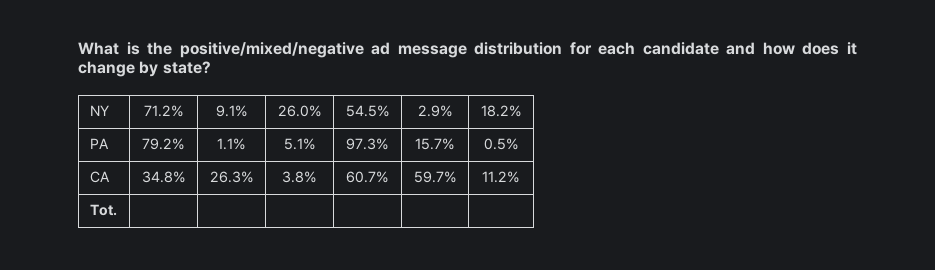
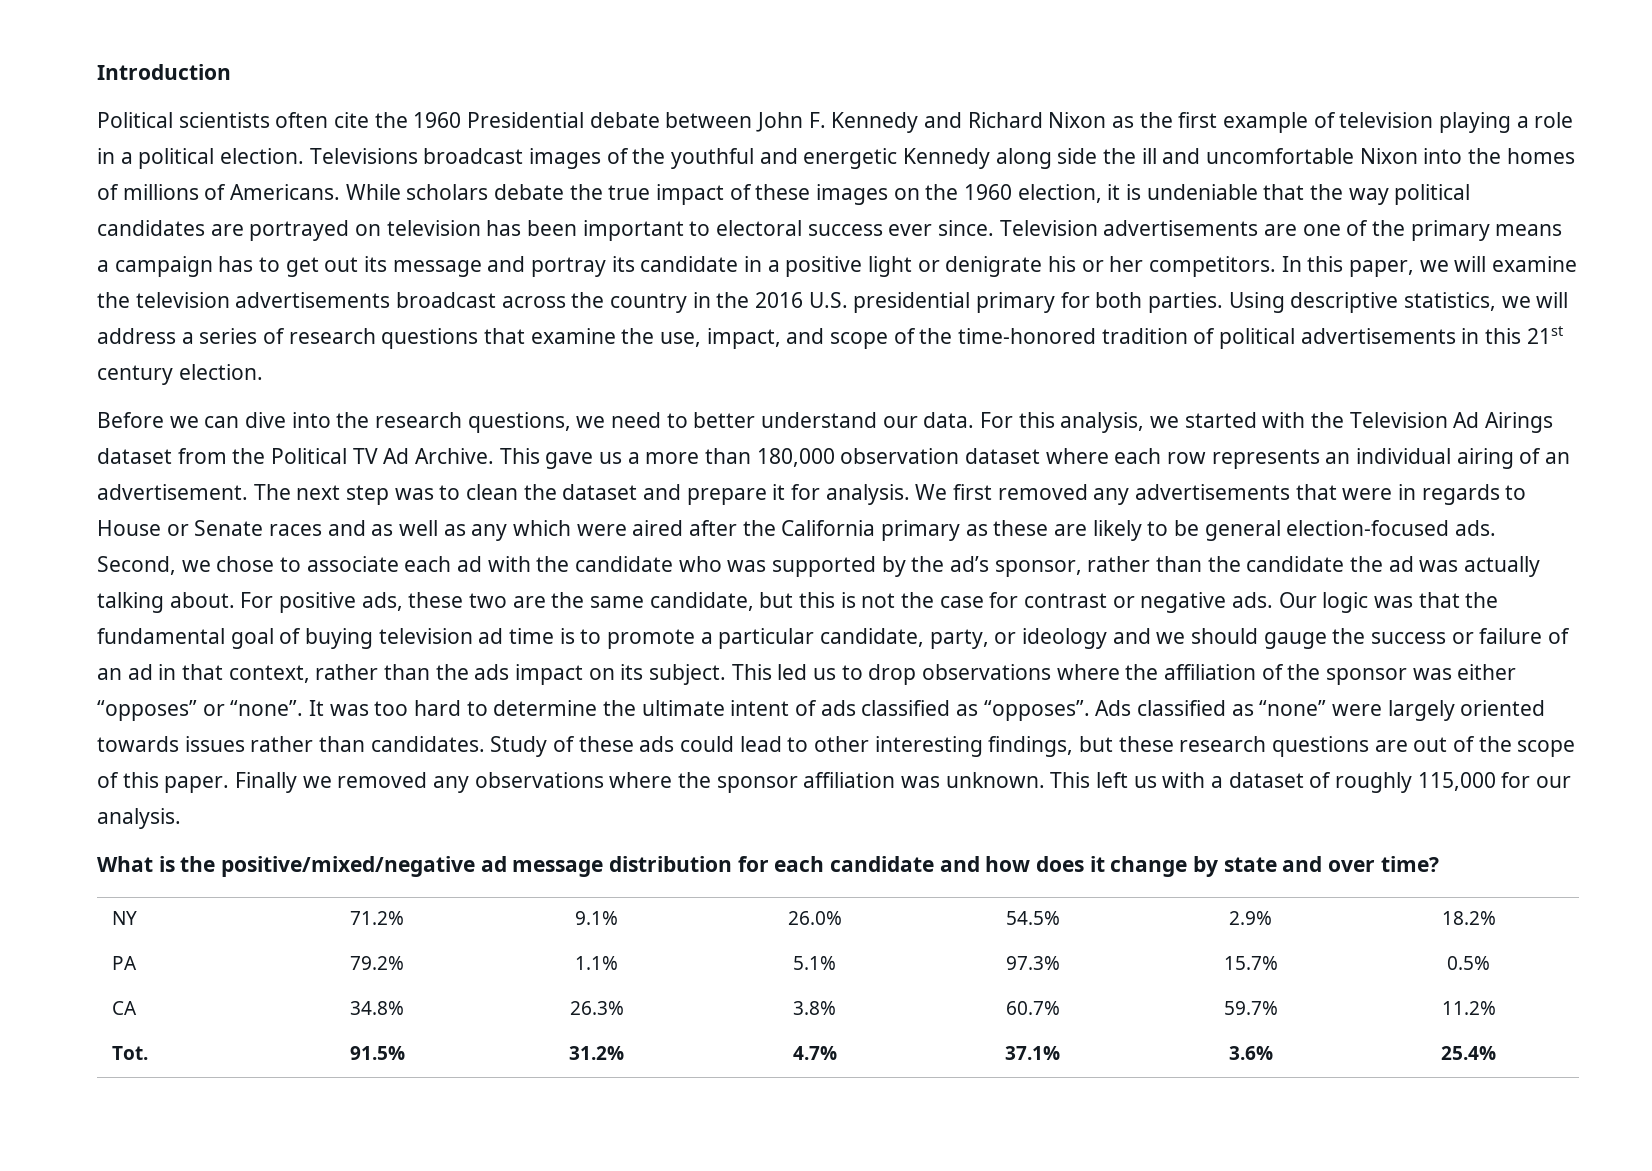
+ Introduction
+ Political scientists often cite the 1960 Presidential debate between John F. Kennedy and Richard Nixon as the first example of television playing a role in a political election. Televisions broadcast images of the youthful and energetic Kennedy along side the ill and uncomfortable Nixon into the homes of millions of Americans. While scholars debate the true impact of these images on the 1960 election, it is undeniable that the way political candidates are portrayed on television has been important to electoral success ever since. Television advertisements are one of the primary means a campaign has to get out its message and portray its candidate in a positive light or denigrate his or her competitors. In this paper, we will examine the television advertisements broadcast across the country in the 2016 U.S. presidential primary for both parties. Using descriptive statistics, we will address a series of research questions that examine the use, impact, and scope of the time-honored tradition of political advertisements in this 21st century election.
+ Before we can dive into the research questions, we need to better understand our data. For this analysis, we started with the Television Ad Airings dataset from the Political TV Ad Archive. This gave us a more than 180,000 observation dataset where each row represents an individual airing of an advertisement. The next step was to clean the dataset and prepare it for analysis. We first removed any advertisements that were in regards to House or Senate races and as well as any which were aired after the California primary as these are likely to be general election-focused ads. Second, we chose to associate each ad with the candidate who was supported by the ad’s sponsor, rather than the candidate the ad was actually talking about. For positive ads, these two are the same candidate, but this is not the case for contrast or negative ads. Our logic was that the fundamental goal of buying television ad time is to promote a particular candidate, party, or ideology and we should gauge the success or failure of an ad in that context, rather than the ads impact on its subject. This led us to drop observations where the affiliation of the sponsor was either “opposes” or “none”. It was too hard to determine the ultimate intent of ads classified as “opposes”. Ads classified as “none” were largely oriented towards issues rather than candidates. Study of these ads could lead to other interesting findings, but these research questions are out of the scope of this paper. Finally we removed any observations where the sponsor affiliation was unknown. This left us with a dataset of roughly 115,000 for our analysis.
- What is the positive/mixed/negative ad message distribution for each candidate and how does it change by state?
+ What is the positive/mixed/negative ad message distribution for each candidate and how does it change by state and over time?
- Tot. | | | | | |
+ Tot. | 91.5% | 31.2% | 4.7% | 37.1% | 3.6% | 25.4%

